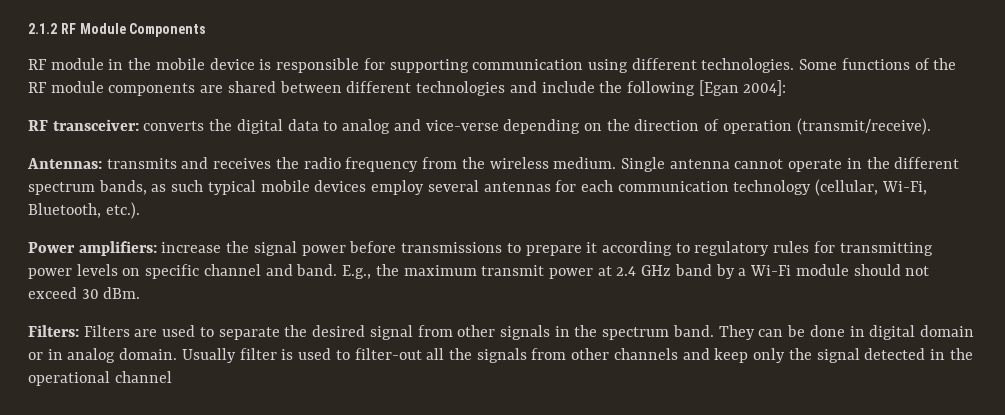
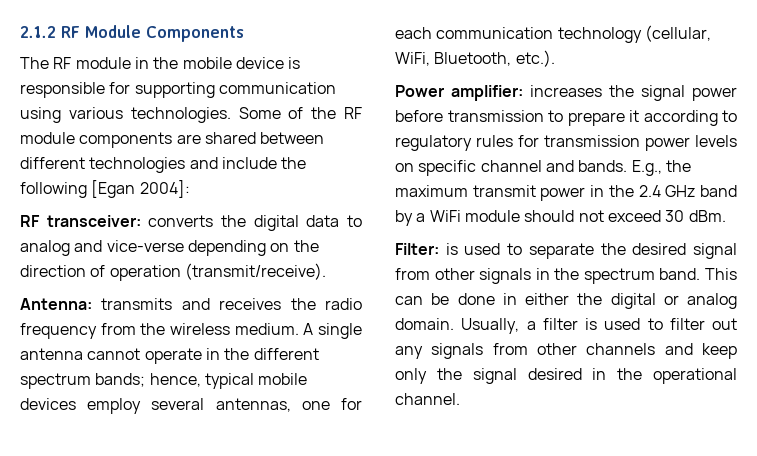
- RF module in the mobile device is responsible for supporting communication using different technologies.
+ The RF module in the mobile device is responsible for supporting communication using various technologies.
- Some functions of the RF module components are shared between different technologies and include the following [Egan 2004]:
+ Some of the RF module components are shared between different technologies and include the following [Egan 2004]:
- Antennas: transmits and receives the radio frequency from the wireless medium.
+ Antenna: transmits and receives the radio frequency from the wireless medium.
- Single antenna cannot operate in the different spectrum bands, as such typical mobile devices employ several antennas for each communication technology (cellular, Wi-Fi, Bluetooth, etc.).
+ A single antenna cannot operate in the different spectrum bands; hence, typical mobile devices employ several antennas, one for each communication technology (cellular, WiFi, Bluetooth, etc.).
- Power amplifiers: increase the signal power before transmissions to prepare it according to regulatory rules for transmitting power levels on specific channel and band.
+ Power amplifier: increases the signal power before transmission to prepare it according to regulatory rules for transmission power levels on specific channel and bands.
- E.g., the maximum transmit power at 2.4 GHz band by a Wi-Fi module should not exceed 30 dBm.
+ E.g., the maximum transmit power in the 2.4 GHz band by a WiFi module should not exceed 30 dBm.
- Filters: Filters are used to separate the desired signal from other signals in the spectrum band.
+ Filter: is used to separate the desired signal from other signals in the spectrum band.
- They can be done in digital domain or in analog domain. Usually filter is used to filter-out all the signals from other channels and keep only the signal detected in the operational channel
+ This can be done in either the digital or analog domain. Usually, a filter is used to filter out any signals from other channels and keep only the signal desired in the operational channel.

